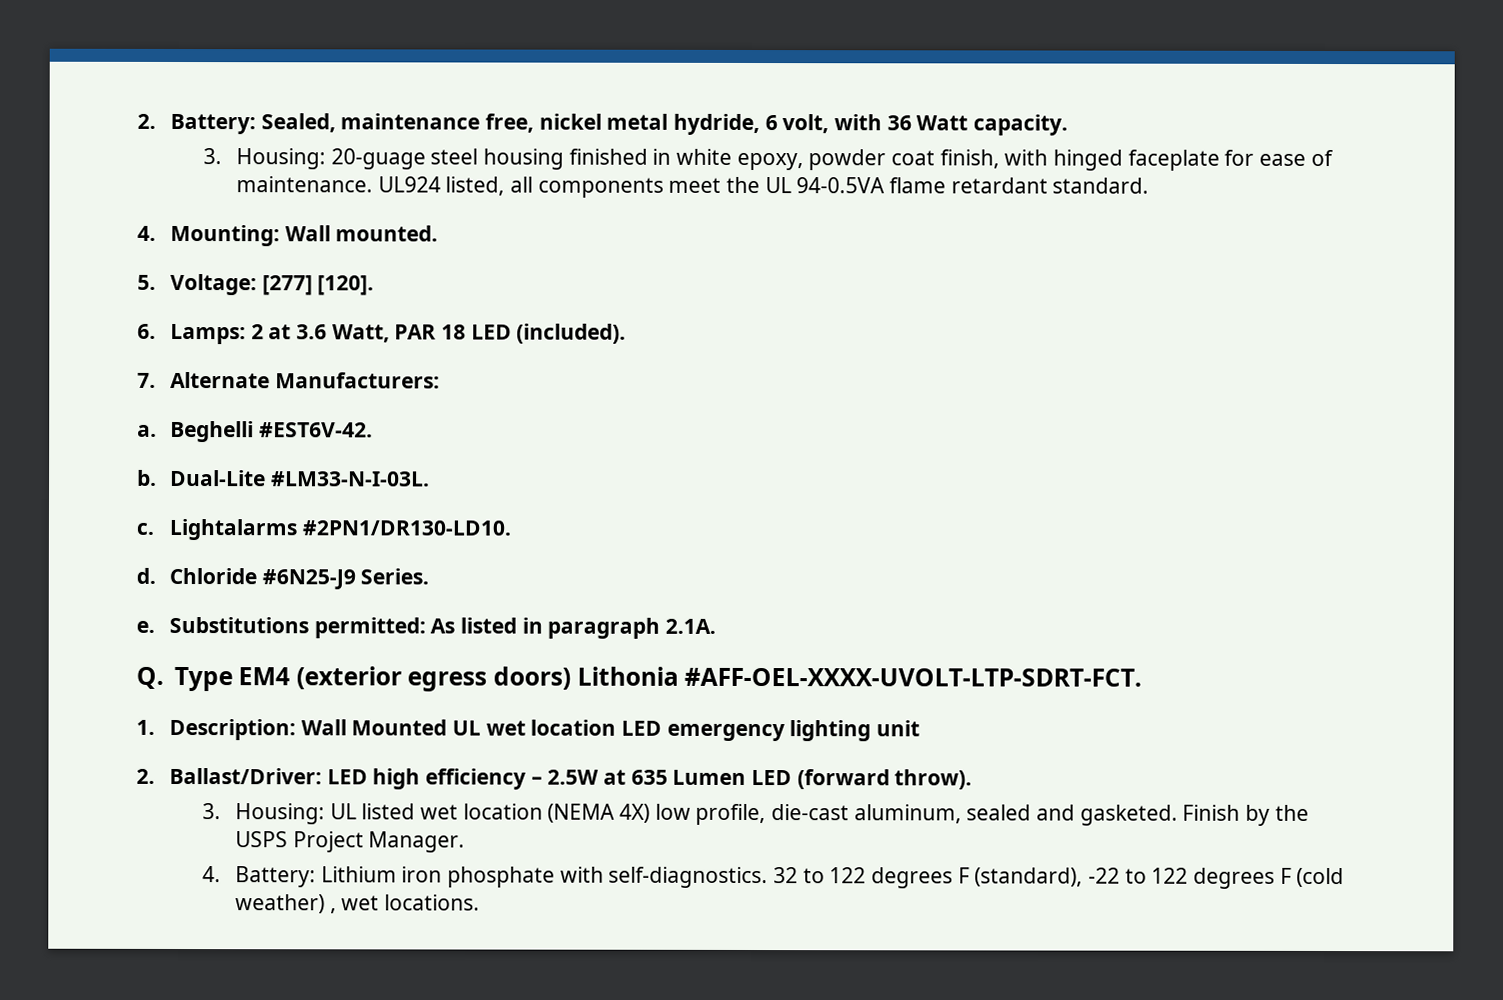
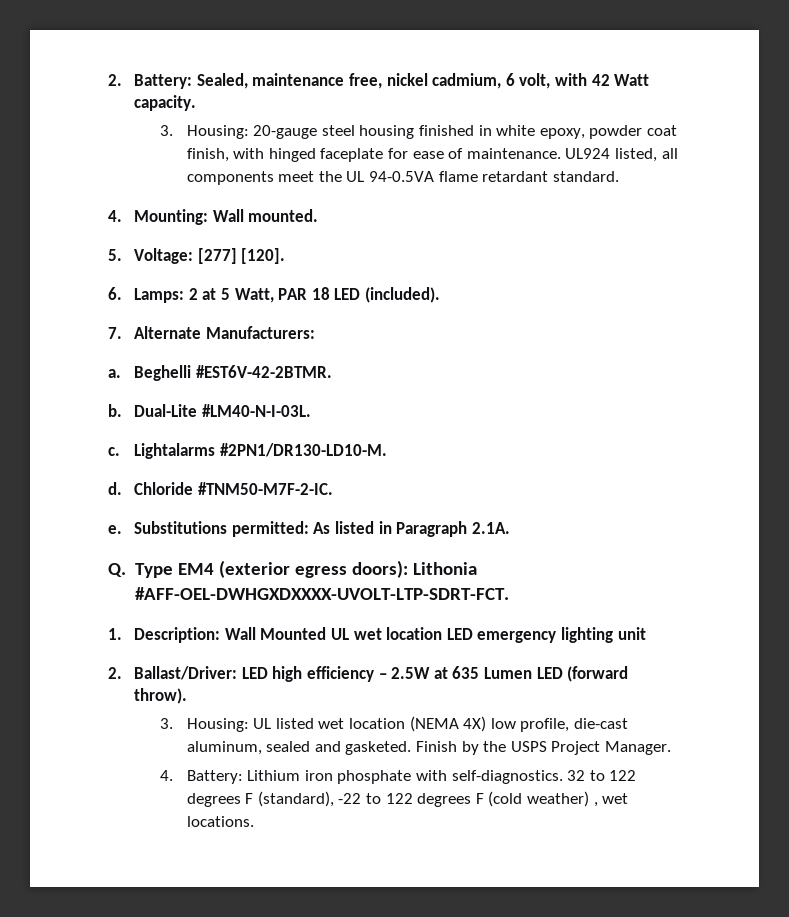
- 2. Battery: Sealed, maintenance free, nickel metal hydride, 6 volt, with 36 Watt capacity.
+ 2. Battery: Sealed, maintenance free, nickel cadmium, 6 volt, with 42 Watt capacity.
- 3. Housing: 20-guage steel housing finished in white epoxy, powder coat finish, with hinged faceplate for ease of maintenance.
+ 3. Housing: 20-gauge steel housing finished in white epoxy, powder coat finish, with hinged faceplate for ease of maintenance.
- 6. Lamps: 2 at 3.6 Watt, PAR 18 LED (included).
+ 6. Lamps: 2 at 5 Watt, PAR 18 LED (included).
- Beghelli #EST6V-42.
+ Beghelli #EST6V-42-2BTMR.
- Dual-Lite #LM33-N-I-03L.
+ Dual-Lite #LM40-N-I-03L.
- Lightalarms #2PN1/DR130-LD10.
+ Lightalarms #2PN1/DR130-LD10-M.
- Chloride #6N25-J9 Series.
+ Chloride #TNM50-M7F-2-IC.
- Substitutions permitted: As listed in paragraph 2.1A.
+ Substitutions permitted: As listed in Paragraph 2.1A.
- Q. Type EM4 (exterior egress doors) Lithonia #AFF-OEL-XXXX-UVOLT-LTP-SDRT-FCT.
+ Q. Type EM4 (exterior egress doors): Lithonia #AFF-OEL-DWHGXDXXXX-UVOLT-LTP-SDRT-FCT.

